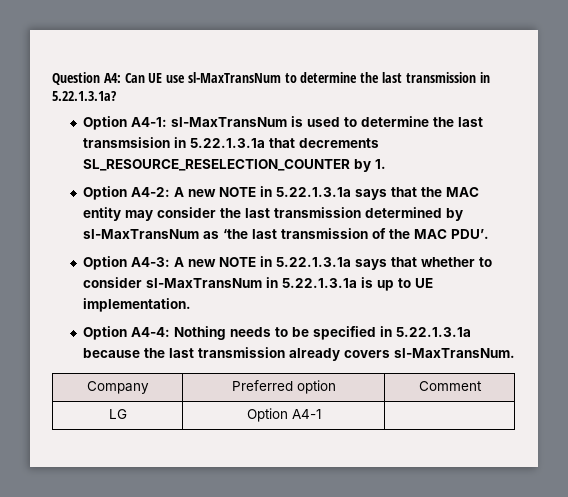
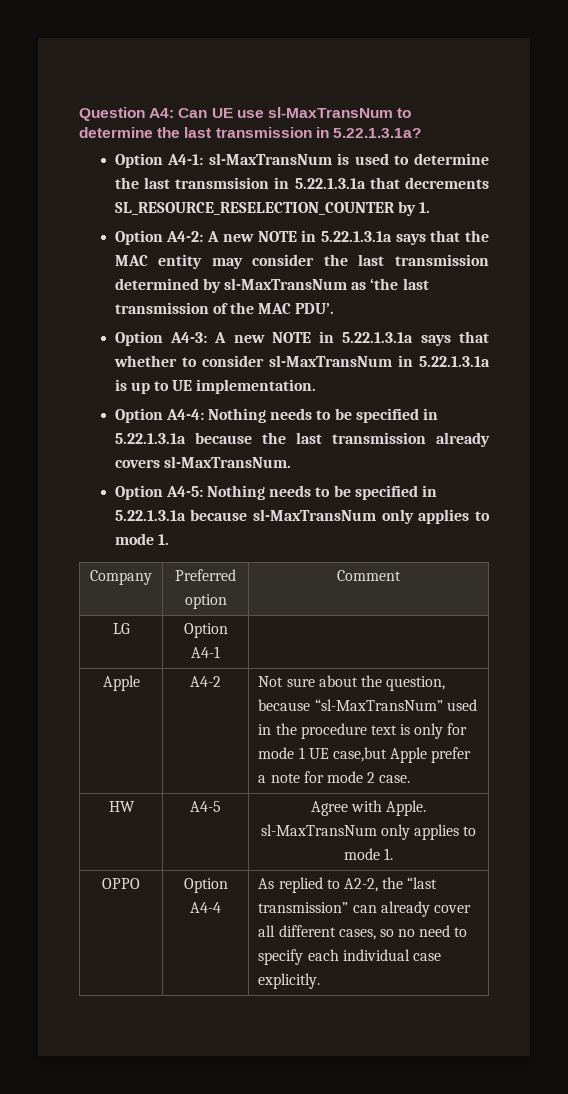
+ Option A4-5: Nothing needs to be specified in 5.22.1.3.1a because sl-MaxTransNum only applies to mode 1.
+ Apple | A4-2 | Not sure about the question, because “sl-MaxTransNum” used in the procedure text is only for mode 1 UE case,but Apple prefer a note for mode 2 case.
+ HW | A4-5 | Agree with Apple. sl-MaxTransNum only applies to mode 1.
+ OPPO | Option A4-4 | As replied to A2-2, the “last transmission” can already cover all different cases, so no need to specify each individual case explicitly.

